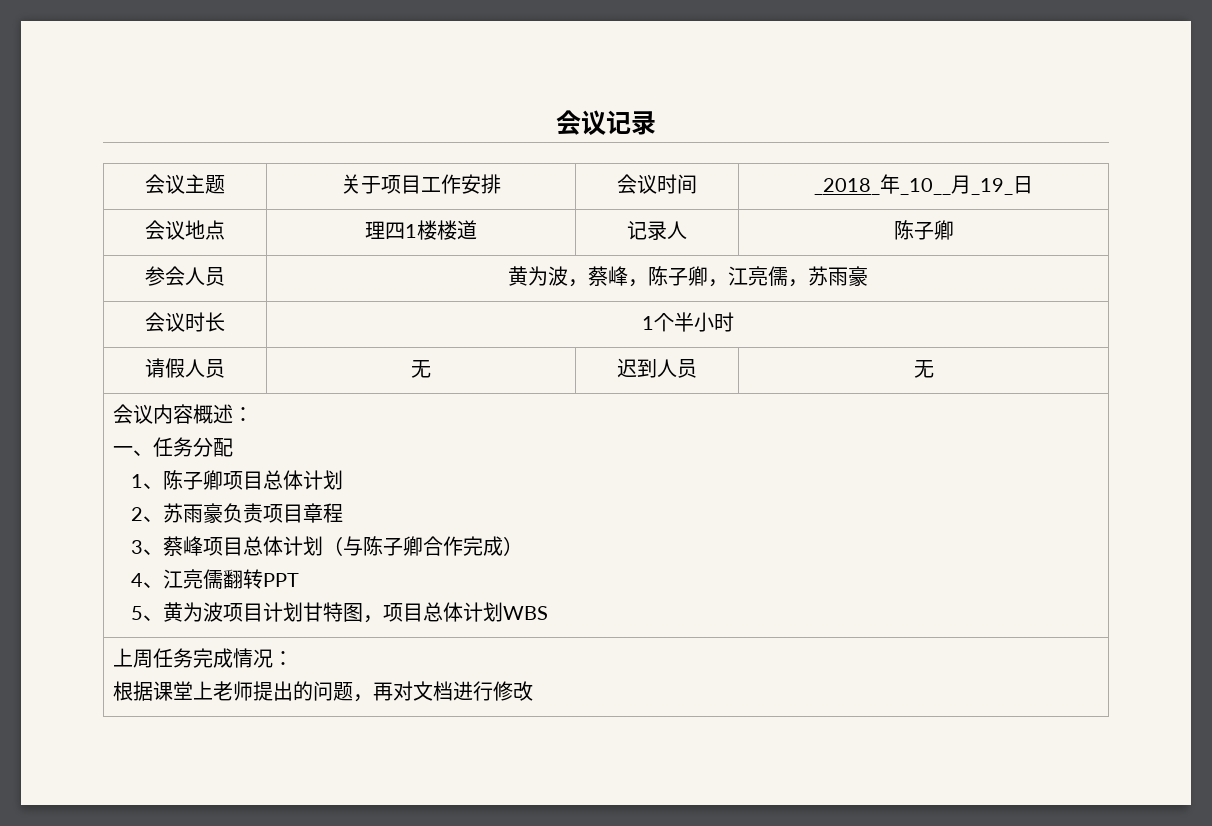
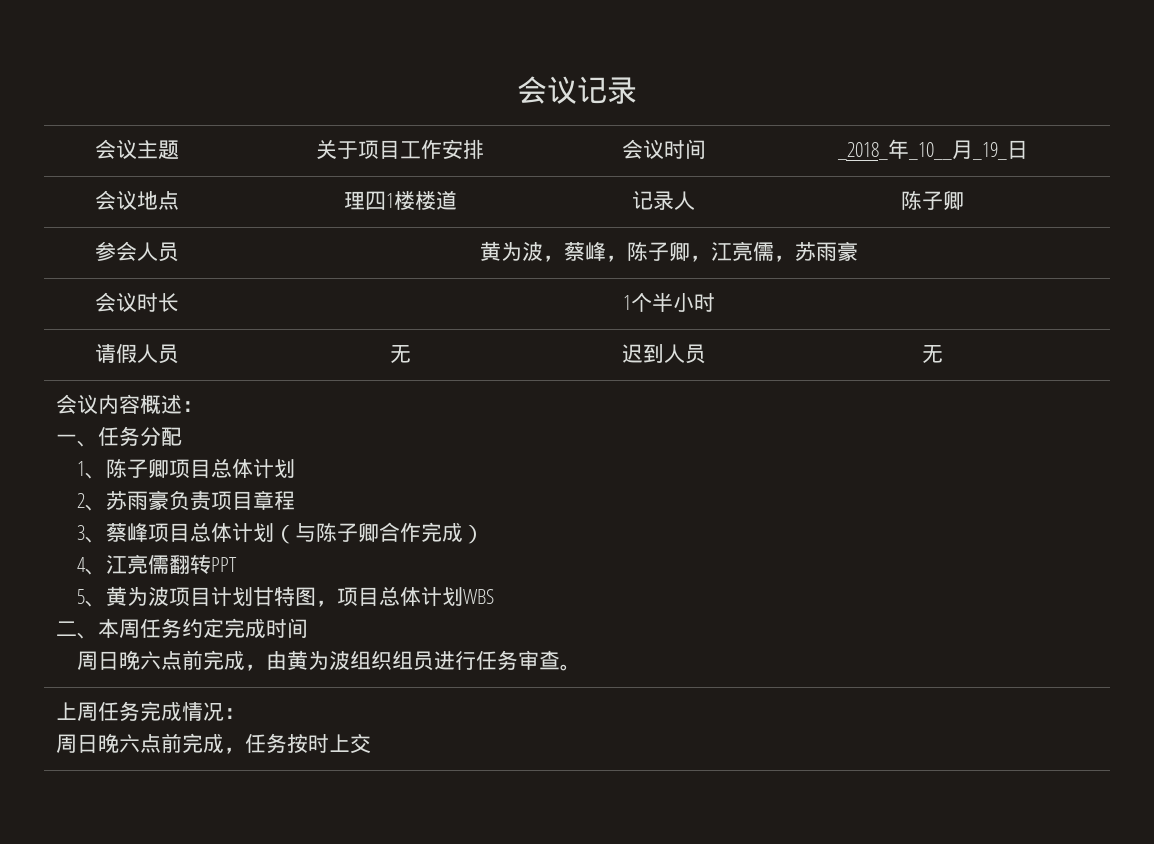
+ 二、本周任务约定完成时间
+ 周日晚六点前完成，由黄为波组织组员进行任务审查。
  上周任务完成情况：
- 根据课堂上老师提出的问题，再对文档进行修改
+ 周日晚六点前完成，任务按时上交

